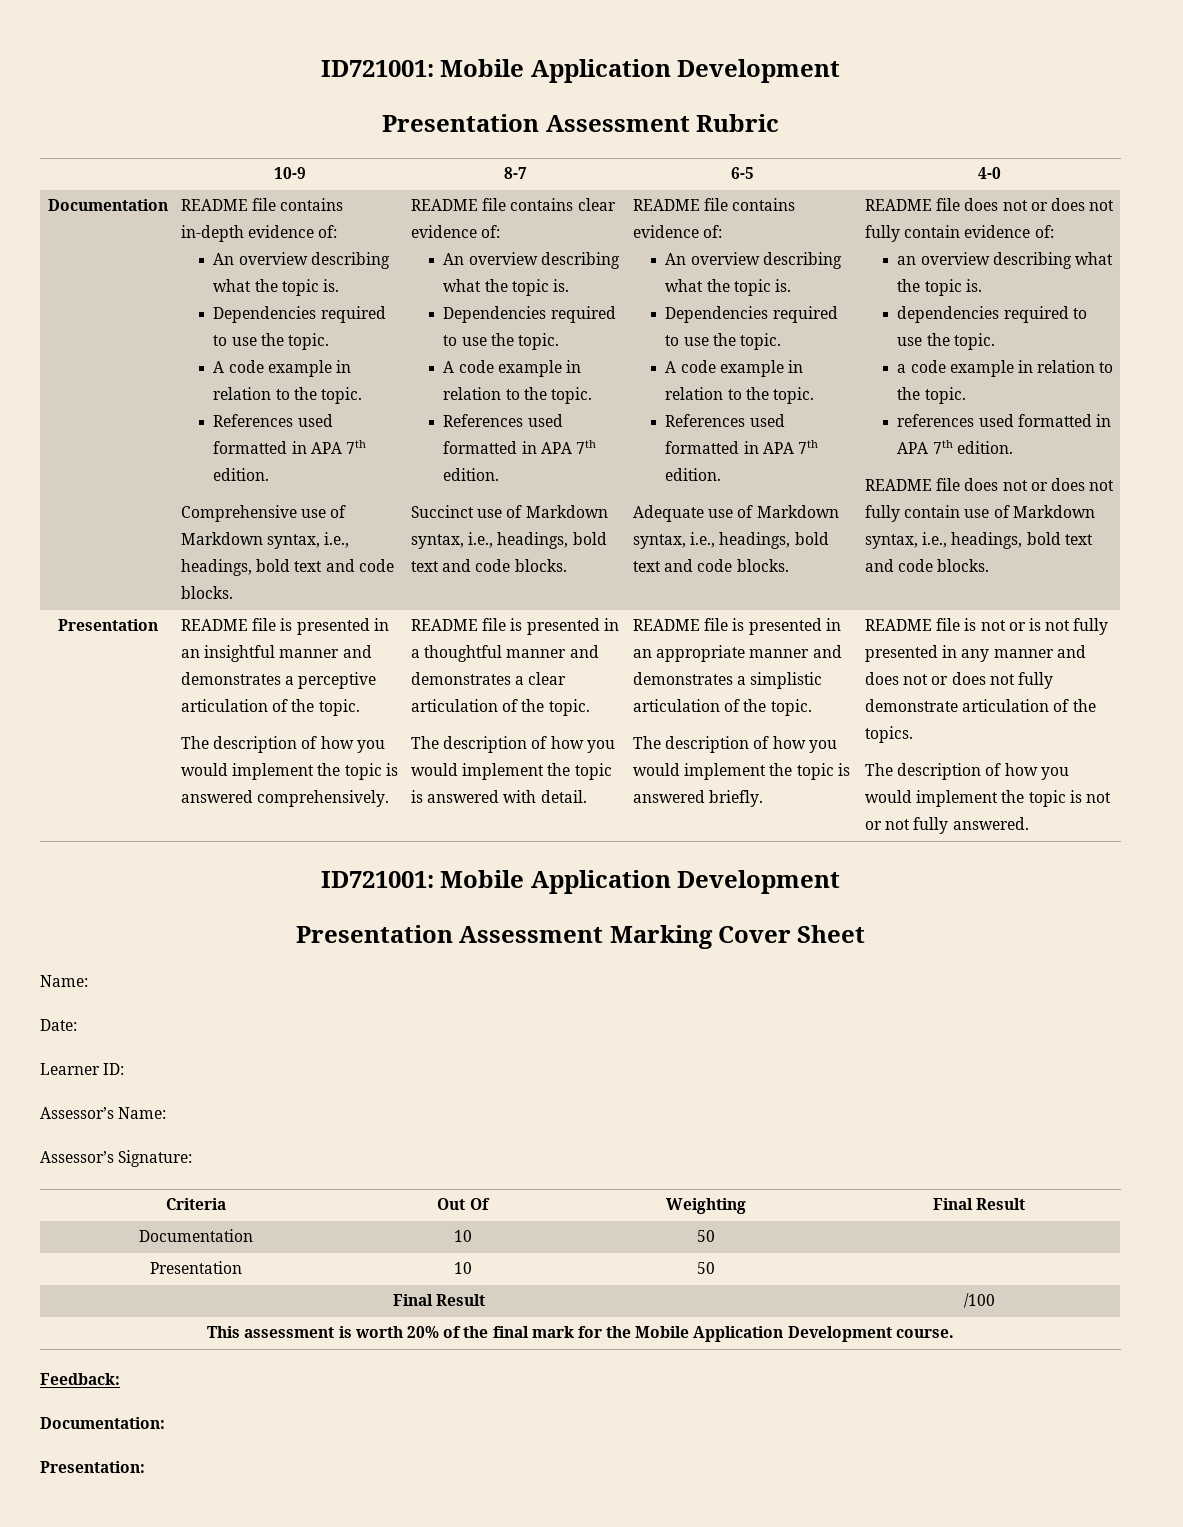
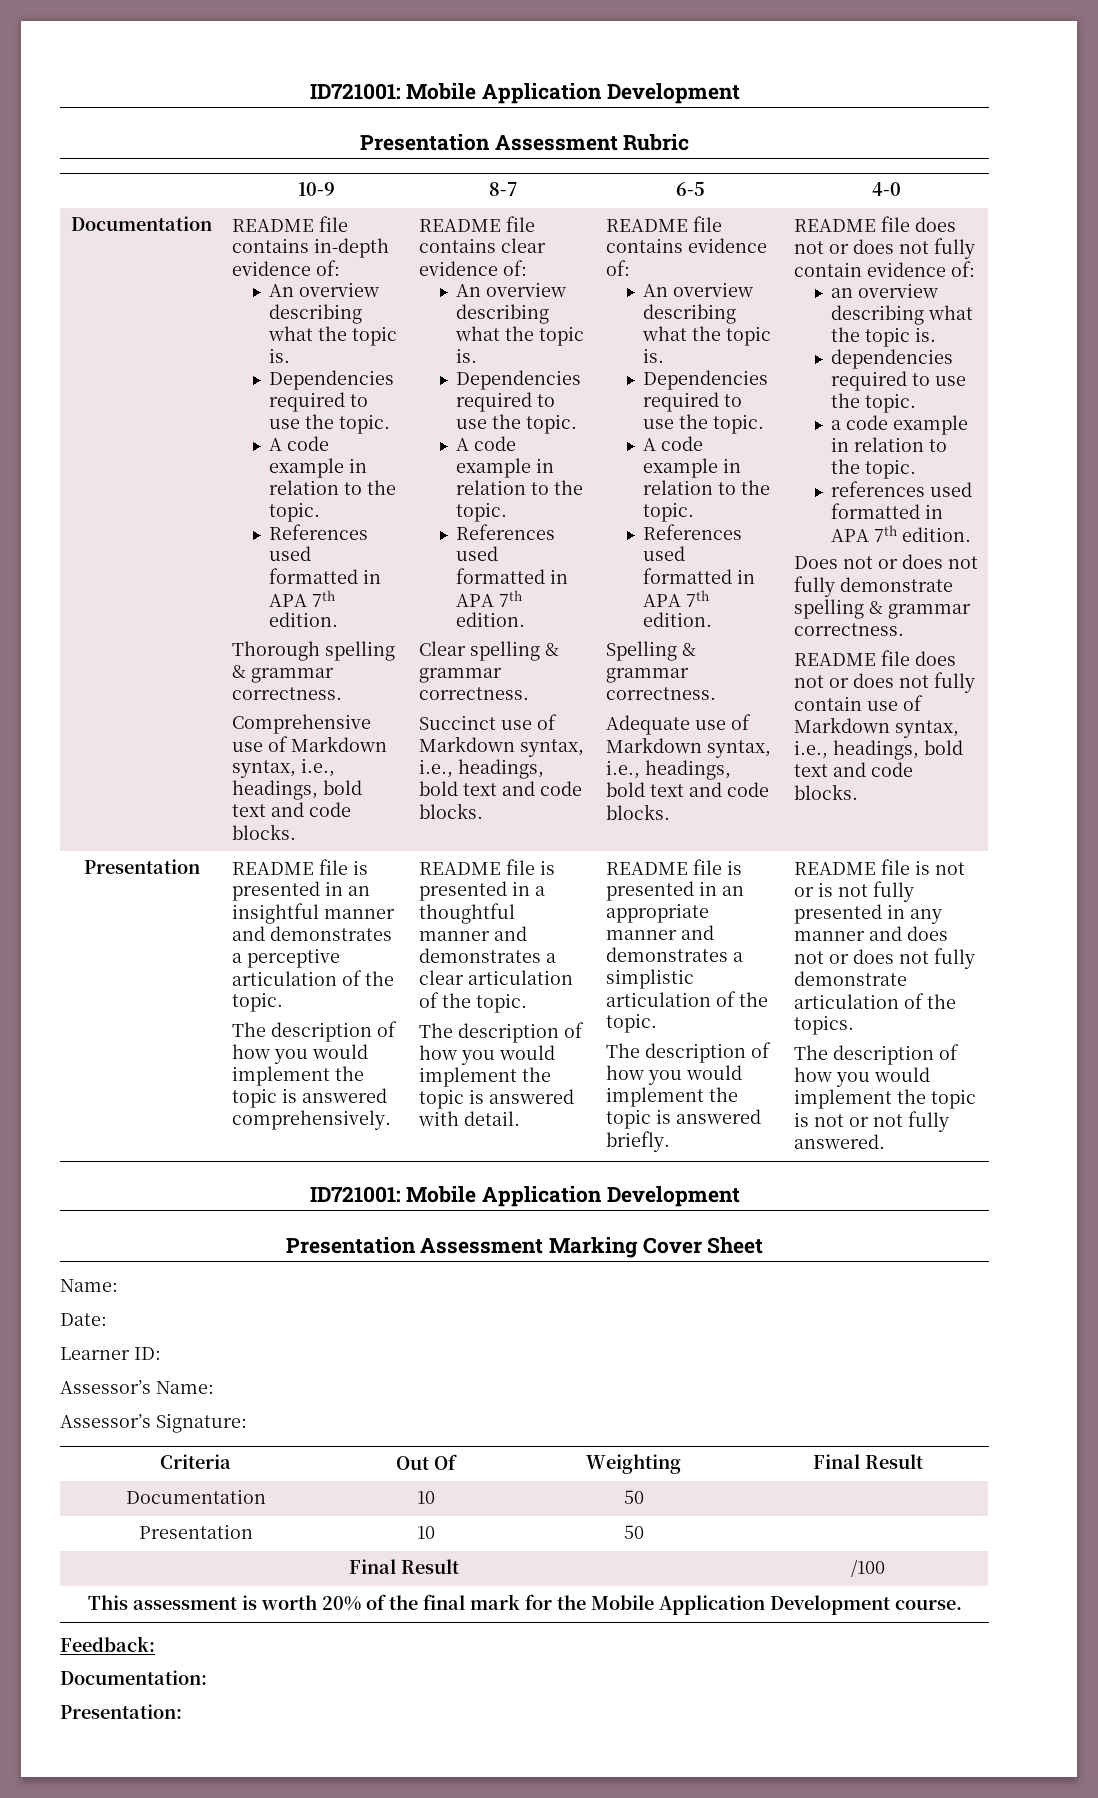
+ Thorough spelling & grammar correctness.
+ Clear spelling & grammar correctness.
+ Spelling & grammar correctness.
+ Does not or does not fully demonstrate spelling & grammar correctness.

